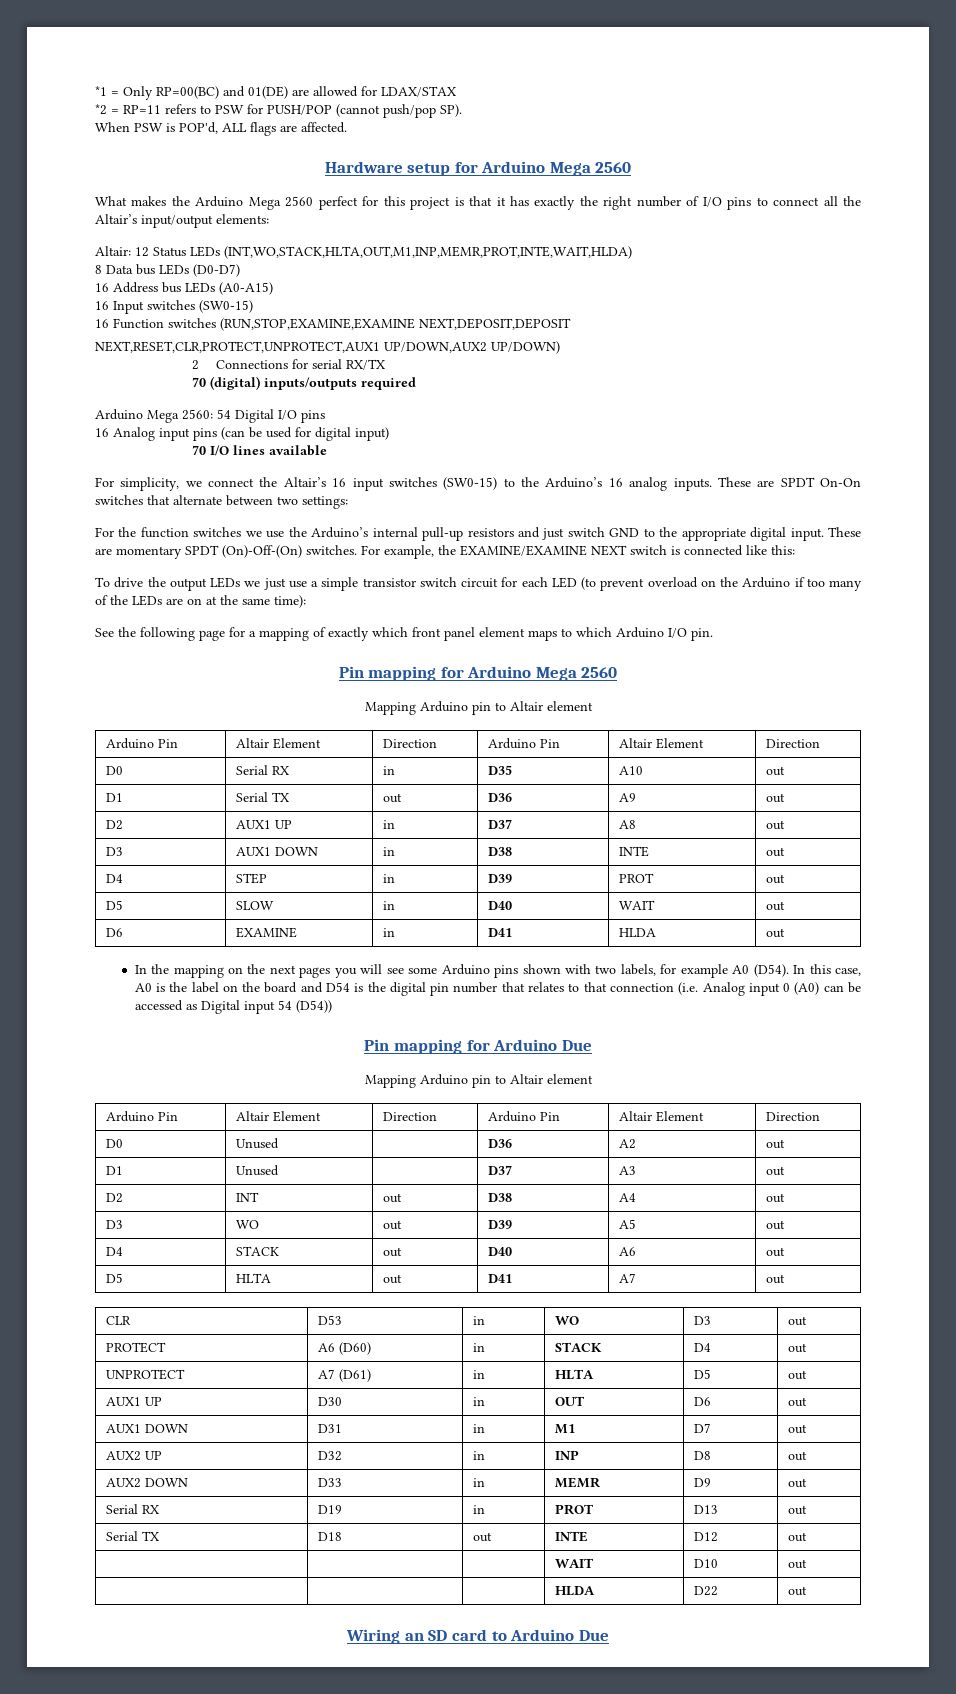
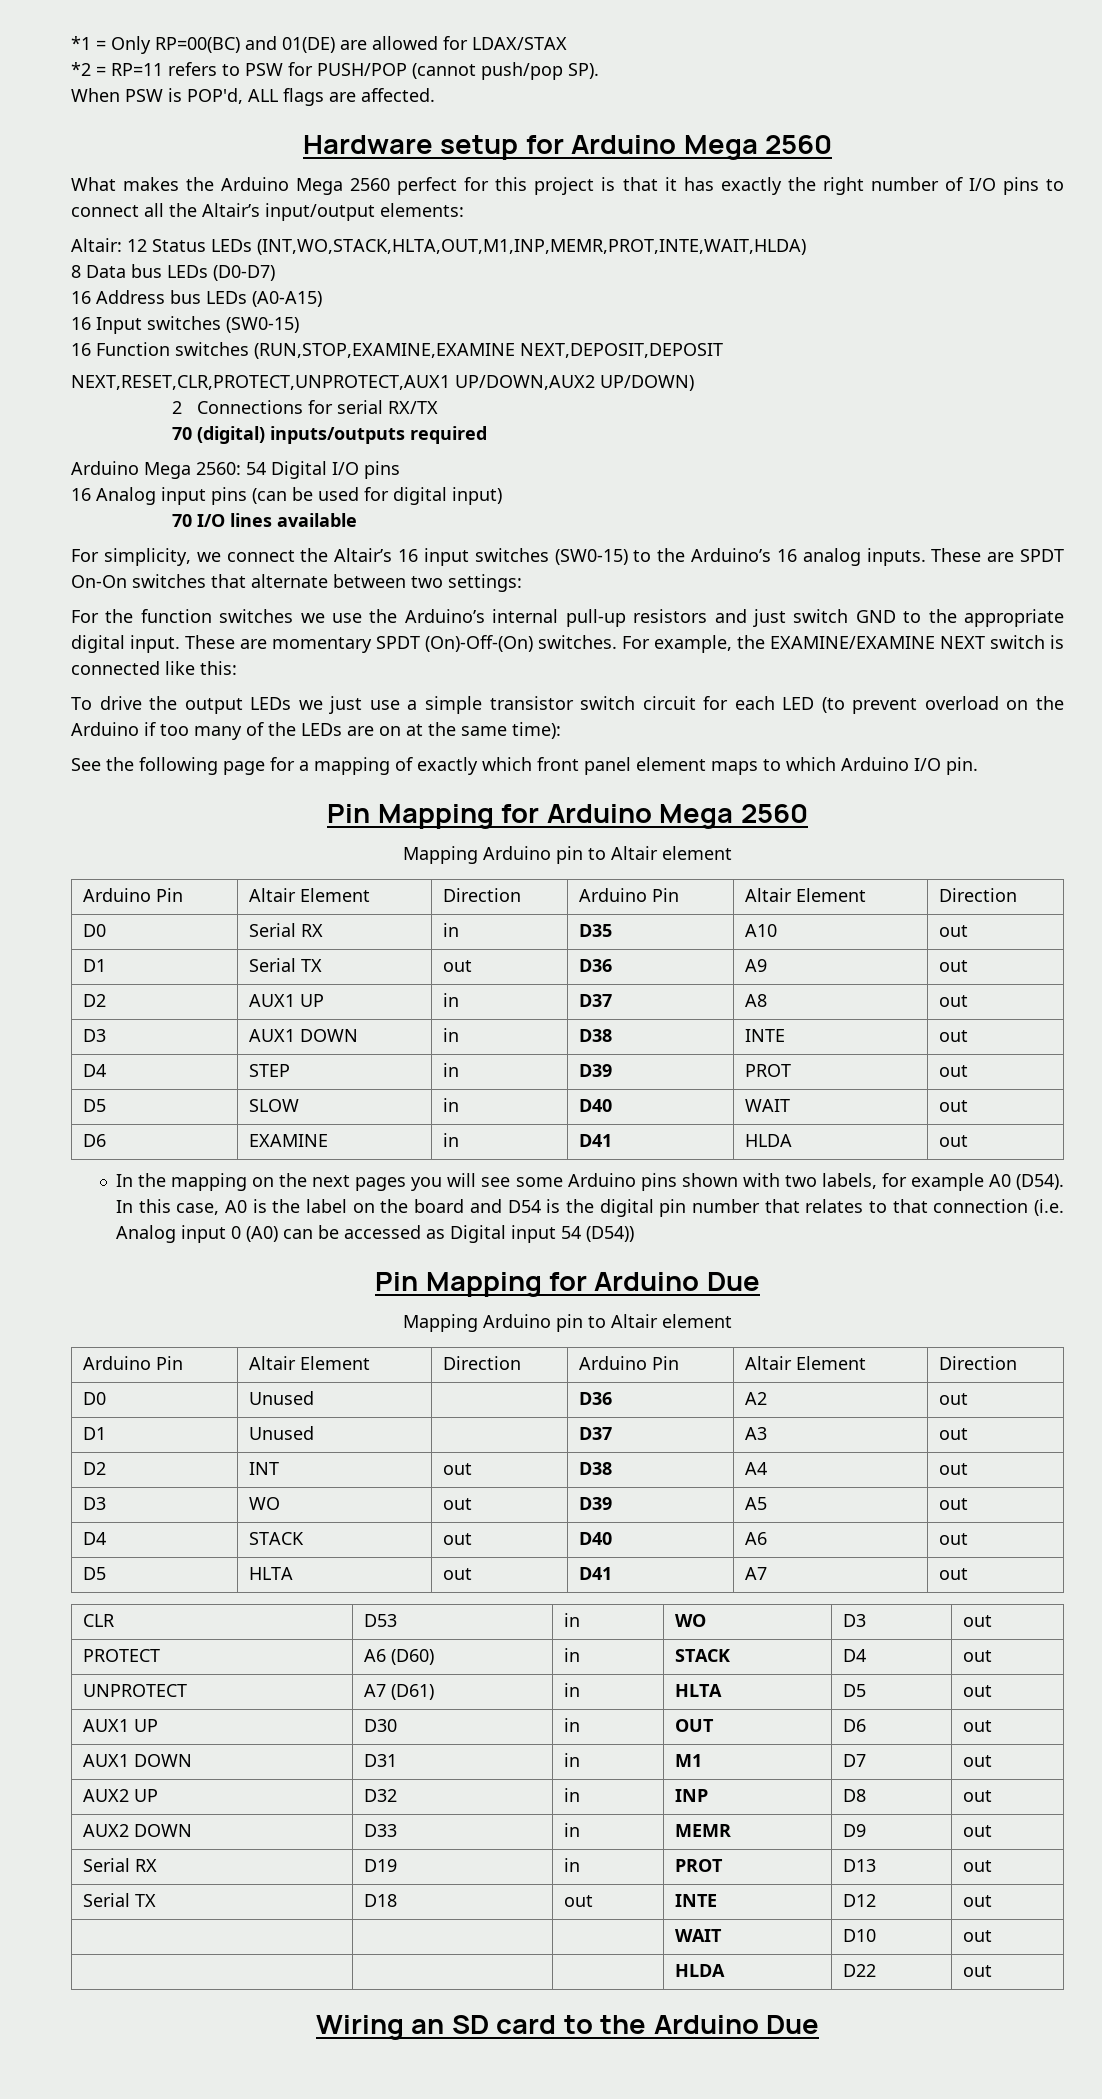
- Pin mapping for Arduino Mega 2560
+ Pin Mapping for Arduino Mega 2560
- Pin mapping for Arduino Due
+ Pin Mapping for Arduino Due
- Wiring an SD card to Arduino Due
+ Wiring an SD card to the Arduino Due

